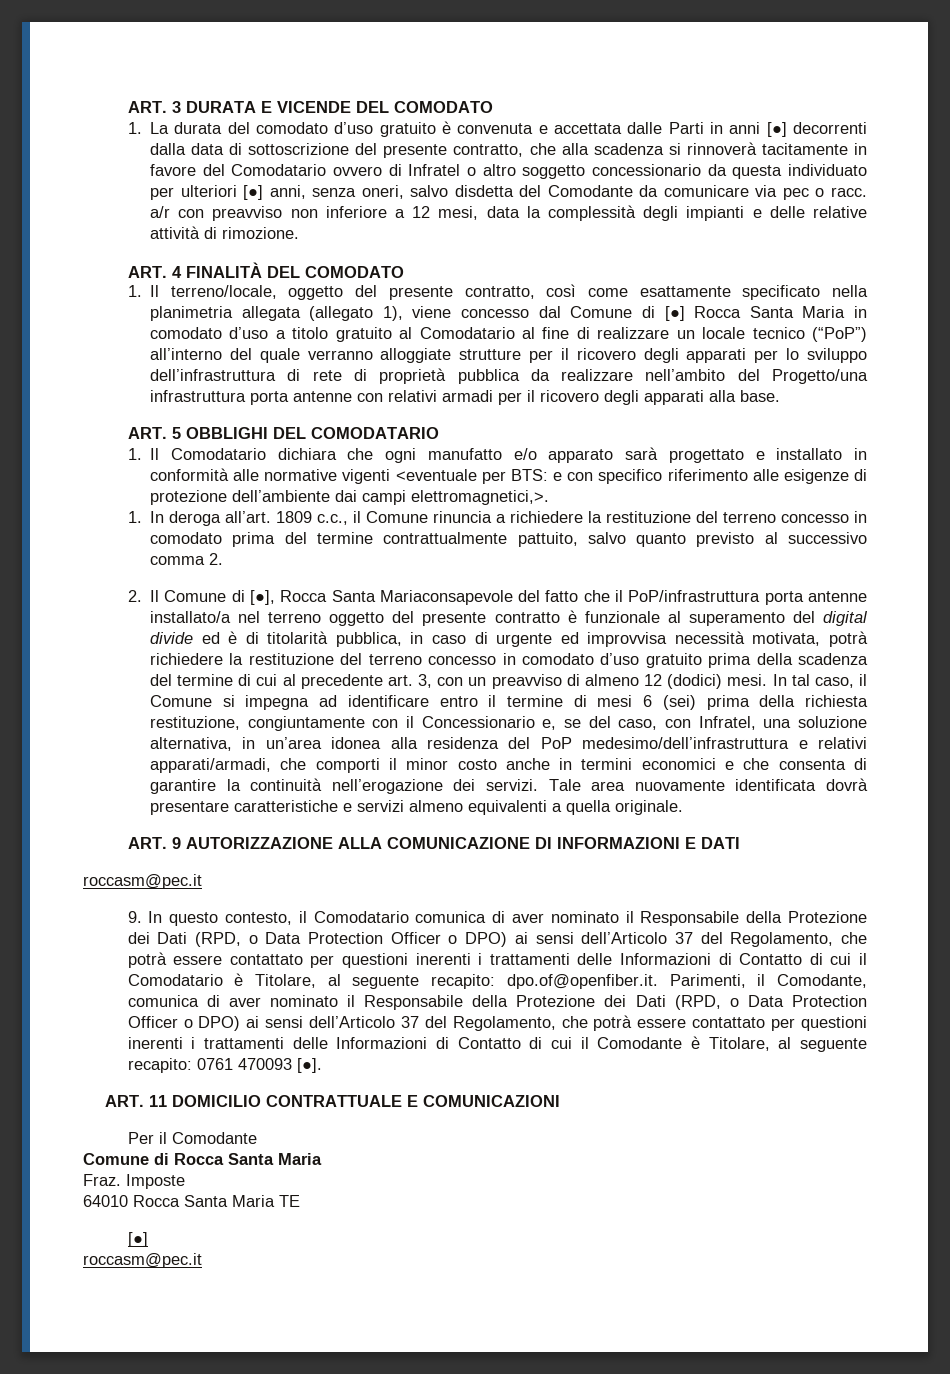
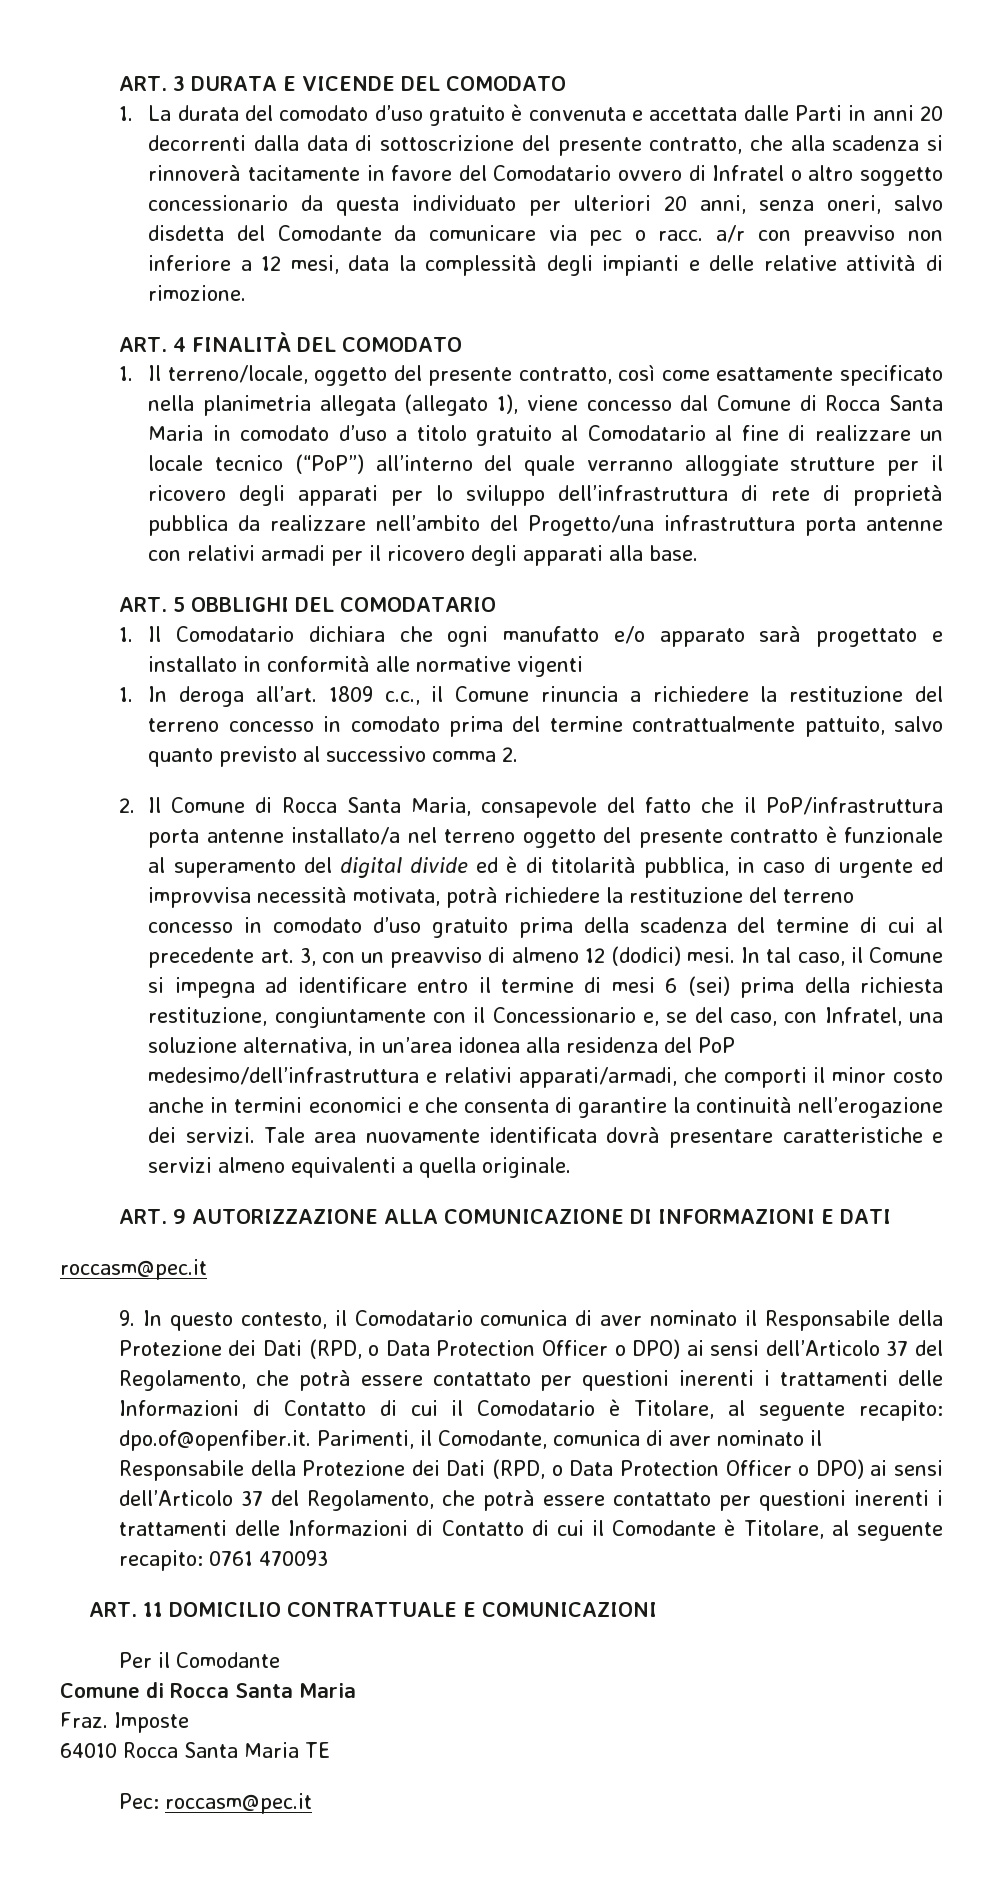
- 1. La durata del comodato d’uso gratuito è convenuta e accettata dalle Parti in anni [●] decorrenti dalla data di sottoscrizione del presente contratto, che alla scadenza si rinnoverà tacitamente in favore del Comodatario ovvero di Infratel o altro soggetto concessionario da questa individuato per ulteriori [●] anni, senza oneri, salvo disdetta del Comodante da comunicare via pec o racc. a/r con preavviso non inferiore a 12 mesi, data la complessità degli impianti e delle relative attività di rimozione.
+ 1. La durata del comodato d’uso gratuito è convenuta e accettata dalle Parti in anni 20 decorrenti dalla data di sottoscrizione del presente contratto, che alla scadenza si rinnoverà tacitamente in favore del Comodatario ovvero di Infratel o altro soggetto concessionario da questa individuato per ulteriori 20 anni, senza oneri, salvo disdetta del Comodante da comunicare via pec o racc. a/r con preavviso non inferiore a 12 mesi, data la complessità degli impianti e delle relative attività di rimozione.
- 1. Il terreno/locale, oggetto del presente contratto, così come esattamente specificato nella planimetria allegata (allegato 1), viene concesso dal Comune di [●] Rocca Santa Maria in comodato d’uso a titolo gratuito al Comodatario al fine di realizzare un locale tecnico (“PoP”) all’interno del quale verranno alloggiate strutture per il ricovero degli apparati per lo sviluppo dell’infrastruttura di rete di proprietà pubblica da realizzare nell’ambito del Progetto/una infrastruttura porta antenne con relativi armadi per il ricovero degli apparati alla base.
+ 1. Il terreno/locale, oggetto del presente contratto, così come esattamente specificato nella planimetria allegata (allegato 1), viene concesso dal Comune di Rocca Santa Maria in comodato d’uso a titolo gratuito al Comodatario al fine di realizzare un locale tecnico (“PoP”) all’interno del quale verranno alloggiate strutture per il ricovero degli apparati per lo sviluppo dell’infrastruttura di rete di proprietà pubblica da realizzare nell’ambito del Progetto/una infrastruttura porta antenne con relativi armadi per il ricovero degli apparati alla base.
- 1. Il Comodatario dichiara che ogni manufatto e/o apparato sarà progettato e installato in conformità alle normative vigenti <eventuale per BTS: e con specifico riferimento alle esigenze di protezione dell’ambiente dai campi elettromagnetici,>.
+ 1. Il Comodatario dichiara che ogni manufatto e/o apparato sarà progettato e installato in conformità alle normative vigenti
- 2. Il Comune di [●], Rocca Santa Mariaconsapevole del fatto che il PoP/infrastruttura porta antenne installato/a nel terreno oggetto del presente contratto è funzionale al superamento del digital divide ed è di titolarità pubblica, in caso di urgente ed improvvisa necessità motivata, potrà richiedere la restituzione del terreno concesso in comodato d’uso gratuito prima della scadenza del termine di cui al precedente art. 3, con un preavviso di almeno 12 (dodici) mesi.
+ 2. Il Comune di Rocca Santa Maria, consapevole del fatto che il PoP/infrastruttura porta antenne installato/a nel terreno oggetto del presente contratto è funzionale al superamento del digital divide ed è di titolarità pubblica, in caso di urgente ed improvvisa necessità motivata, potrà richiedere la restituzione del terreno concesso in comodato d’uso gratuito prima della scadenza del termine di cui al precedente art. 3, con un preavviso di almeno 12 (dodici) mesi.
- 0761 470093 [●].
+ 0761 470093
  64010 Rocca Santa Maria TE
- [●]
- roccasm@pec.it
+ Pec: roccasm@pec.it

